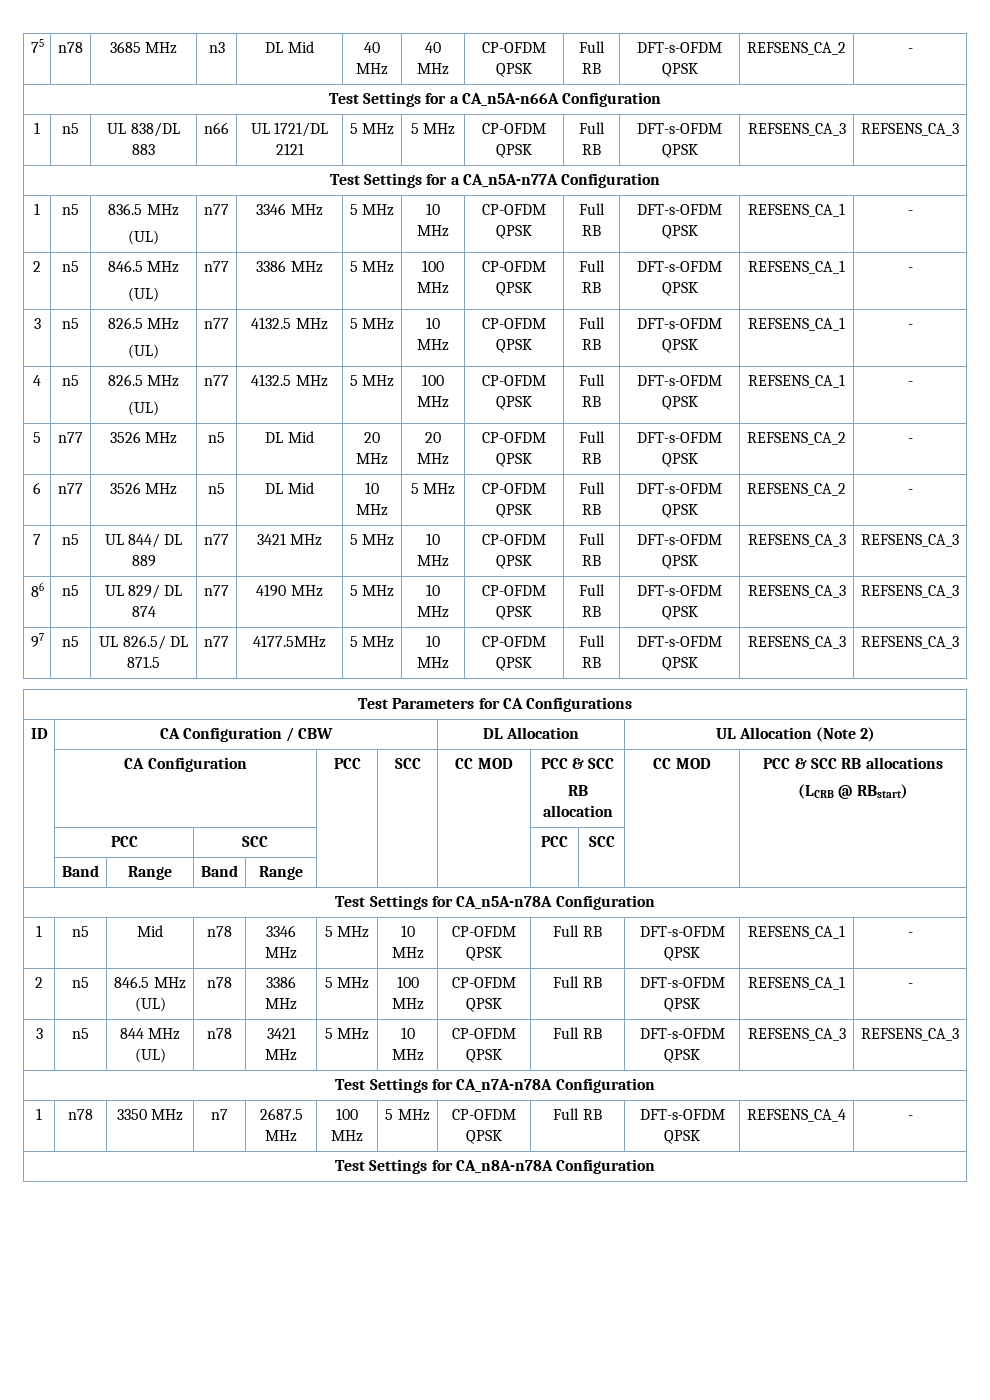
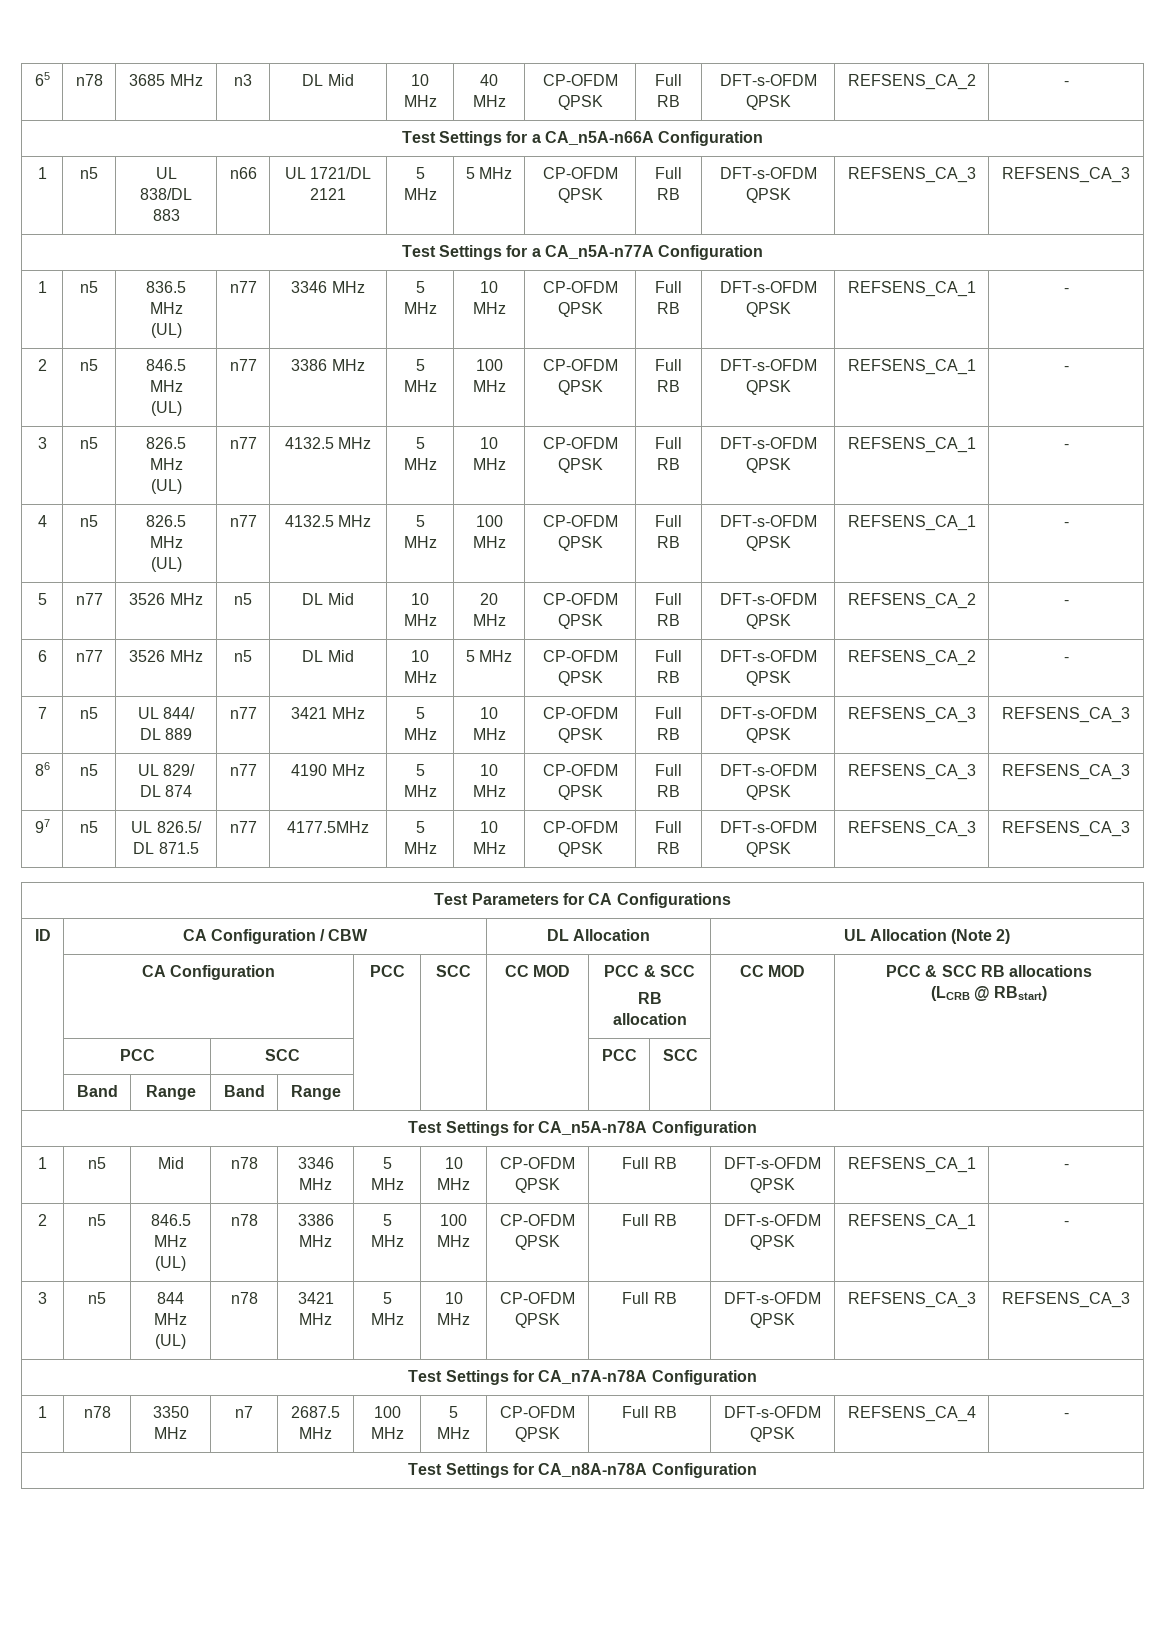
- 75 | n78 | 3685 MHz | n3 | DL Mid | 40 MHz | 40 MHz | CP-OFDM QPSK | Full RB | DFT-s-OFDM QPSK | REFSENS_CA_2 | -
+ 65 | n78 | 3685 MHz | n3 | DL Mid | 10 MHz | 40 MHz | CP-OFDM QPSK | Full RB | DFT-s-OFDM QPSK | REFSENS_CA_2 | -
- 5 | n77 | 3526 MHz | n5 | DL Mid | 20 MHz | 20 MHz | CP-OFDM QPSK | Full RB | DFT-s-OFDM QPSK | REFSENS_CA_2 | -
+ 5 | n77 | 3526 MHz | n5 | DL Mid | 10 MHz | 20 MHz | CP-OFDM QPSK | Full RB | DFT-s-OFDM QPSK | REFSENS_CA_2 | -

